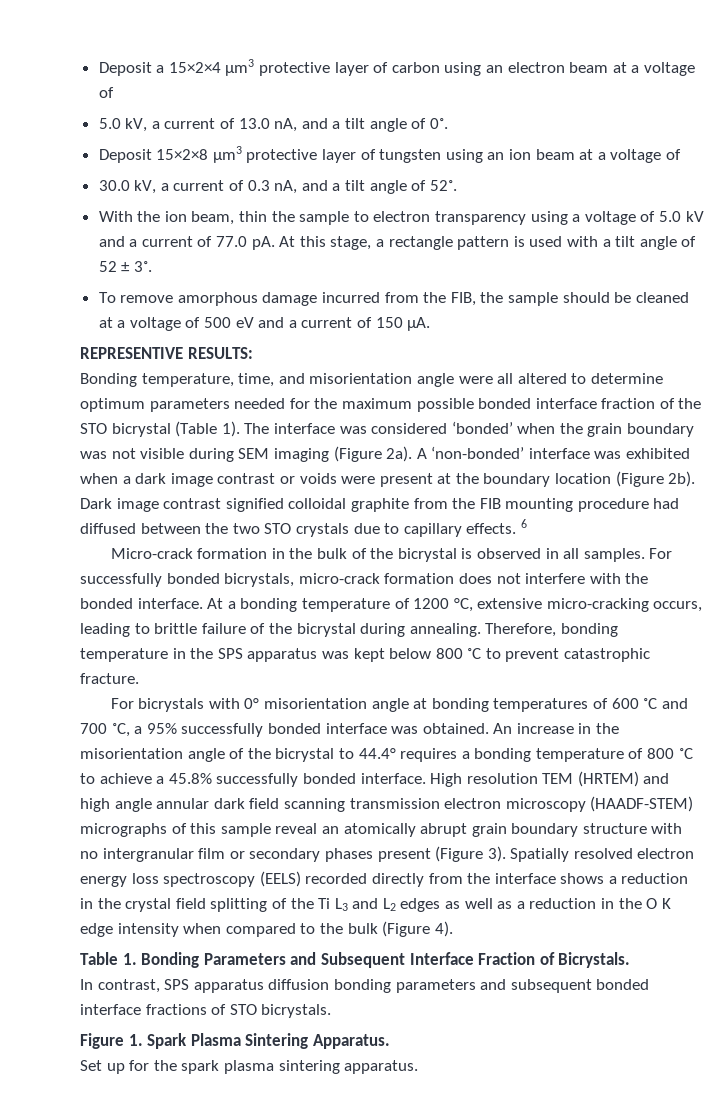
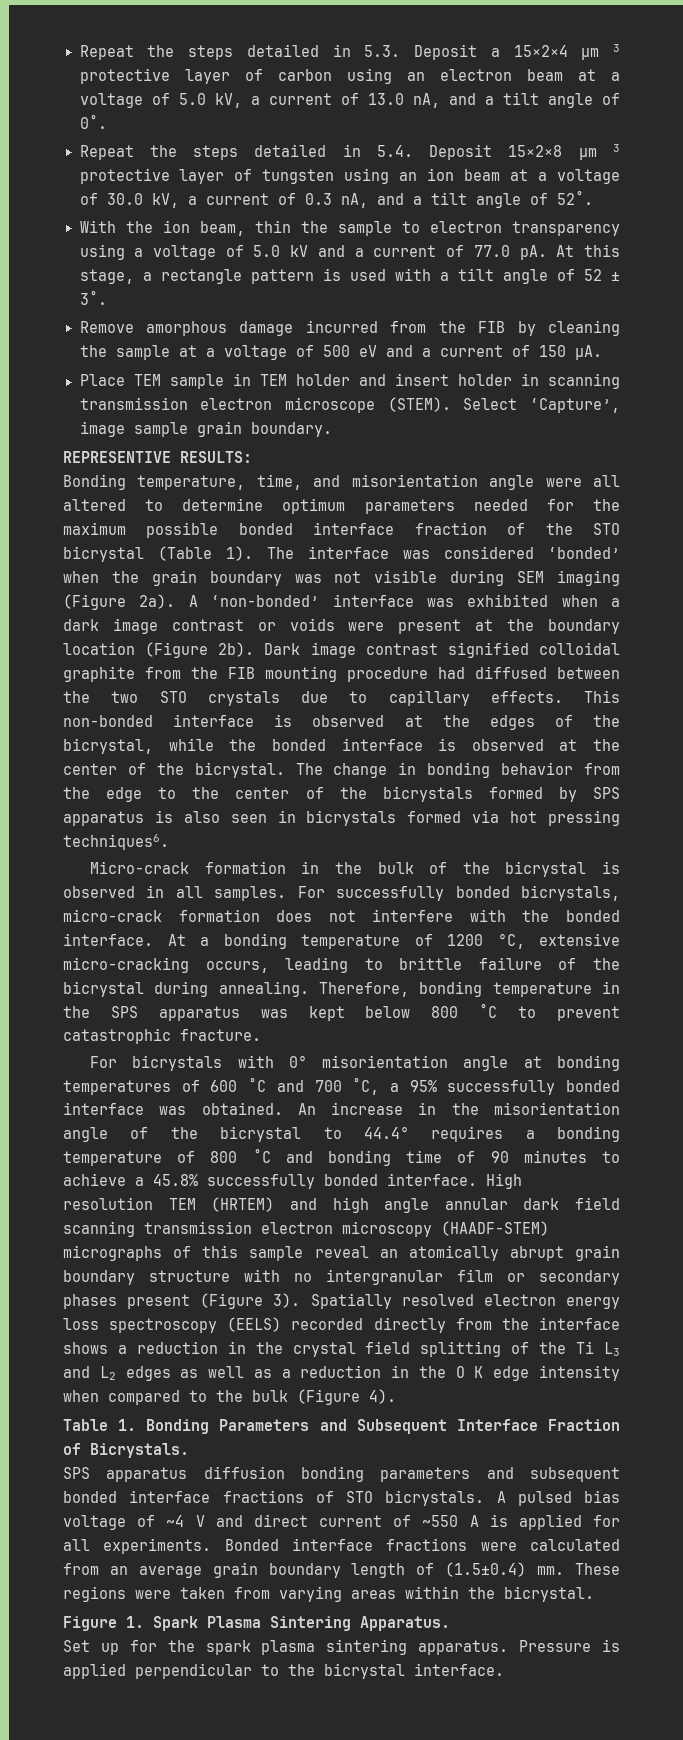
- Deposit a 15×2×4 μm3 protective layer of carbon using an electron beam at a voltage of
- 5.0 kV, a current of 13.0 nA, and a tilt angle of 0˚.
+ Repeat the steps detailed in 5.3. Deposit a 15×2×4 μm 3 protective layer of carbon using an electron beam at a voltage of 5.0 kV, a current of 13.0 nA, and a tilt angle of 0˚.
- Deposit 15×2×8 μm3 protective layer of tungsten using an ion beam at a voltage of
- 30.0 kV, a current of 0.3 nA, and a tilt angle of 52˚.
+ Repeat the steps detailed in 5.4. Deposit 15×2×8 μm 3 protective layer of tungsten using an ion beam at a voltage of 30.0 kV, a current of 0.3 nA, and a tilt angle of 52˚.
- To remove amorphous damage incurred from the FIB, the sample should be cleaned at a voltage of 500 eV and a current of 150 μA.
+ Remove amorphous damage incurred from the FIB by cleaning the sample at a voltage of 500 eV and a current of 150 μA.
+ Place TEM sample in TEM holder and insert holder in scanning transmission electron microscope (STEM). Select ‘Capture’, image sample grain boundary.
- 6
+ This non-bonded interface is observed at the edges of the bicrystal, while the bonded interface is observed at the center of the bicrystal. The change in bonding behavior from the edge to the center of the bicrystals formed by SPS apparatus is also seen in bicrystals formed via hot pressing techniques6.
- An increase in the misorientation angle of the bicrystal to 44.4° requires a bonding temperature of 800 ˚C to achieve a 45.8% successfully bonded interface.
+ An increase in the misorientation angle of the bicrystal to 44.4° requires a bonding temperature of 800 ˚C and bonding time of 90 minutes to achieve a 45.8% successfully bonded interface.
- In contrast, SPS apparatus diffusion bonding parameters and subsequent bonded interface fractions of STO bicrystals.
+ SPS apparatus diffusion bonding parameters and subsequent bonded interface fractions of STO bicrystals. A pulsed bias voltage of ~4 V and direct current of ~550 A is applied for all experiments. Bonded interface fractions were calculated from an average grain boundary length of (1.5±0.4) mm. These regions were taken from varying areas within the bicrystal.
+ Pressure is applied perpendicular to the bicrystal interface.

